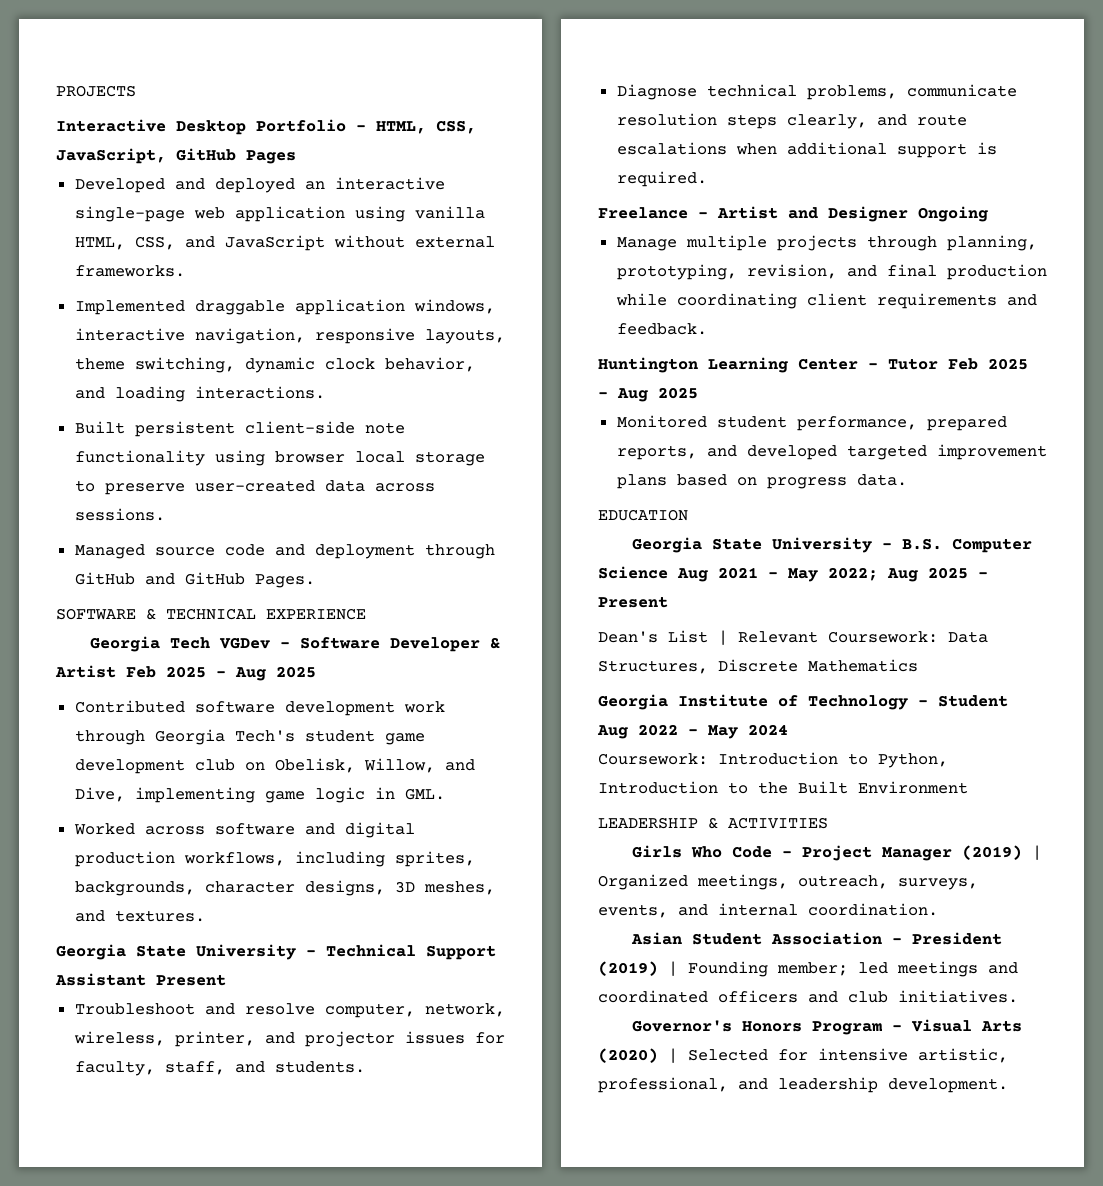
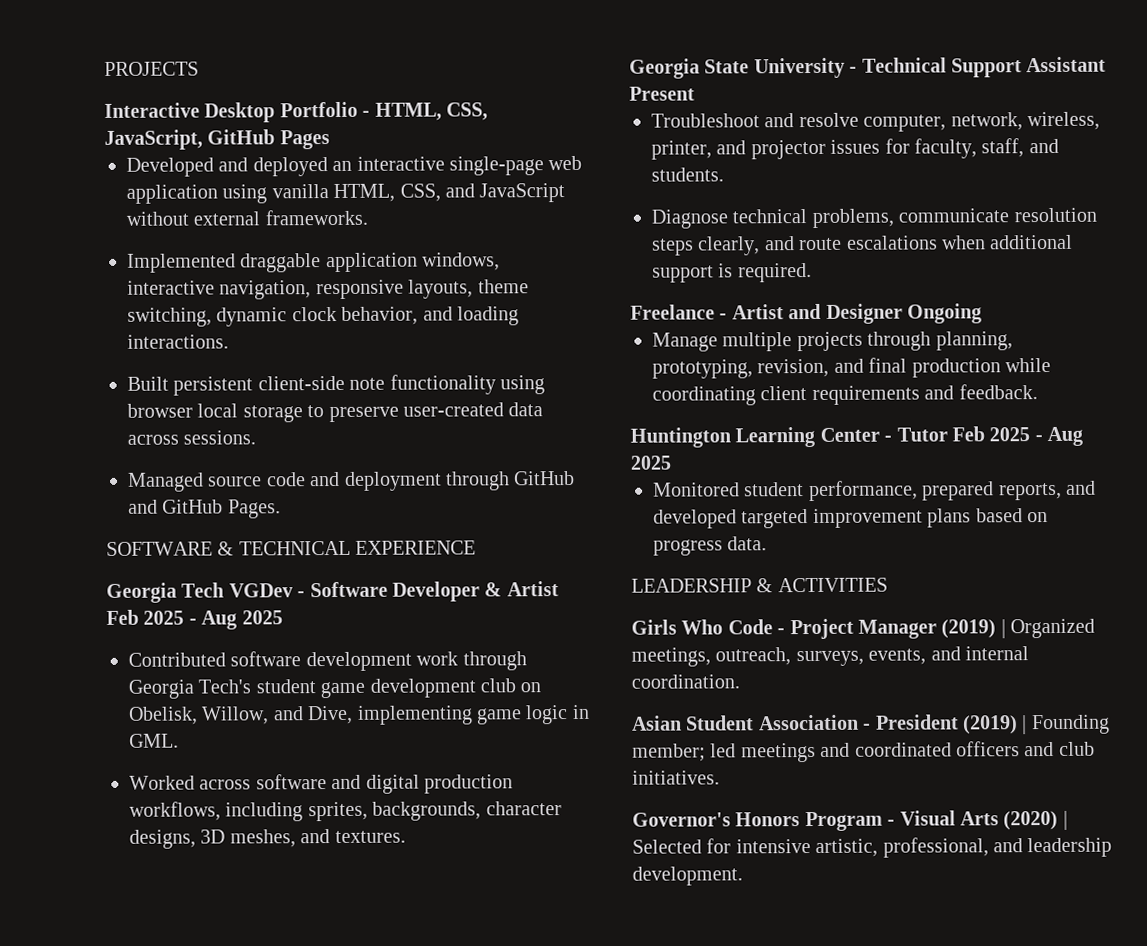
- EDUCATION
- Georgia State University - B.S. Computer Science Aug 2021 - May 2022; Aug 2025 - Present
- Dean's List | Relevant Coursework: Data Structures, Discrete Mathematics
- Georgia Institute of Technology - Student Aug 2022 - May 2024
- Coursework: Introduction to Python, Introduction to the Built Environment

